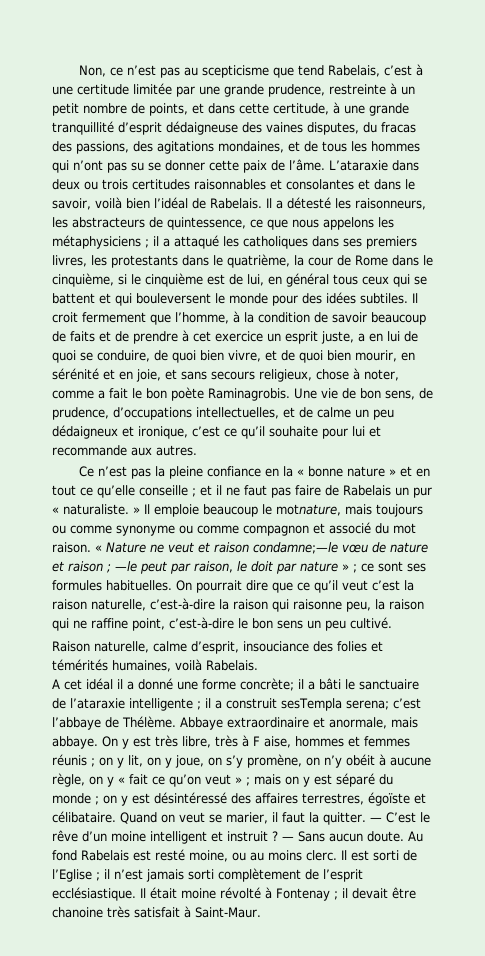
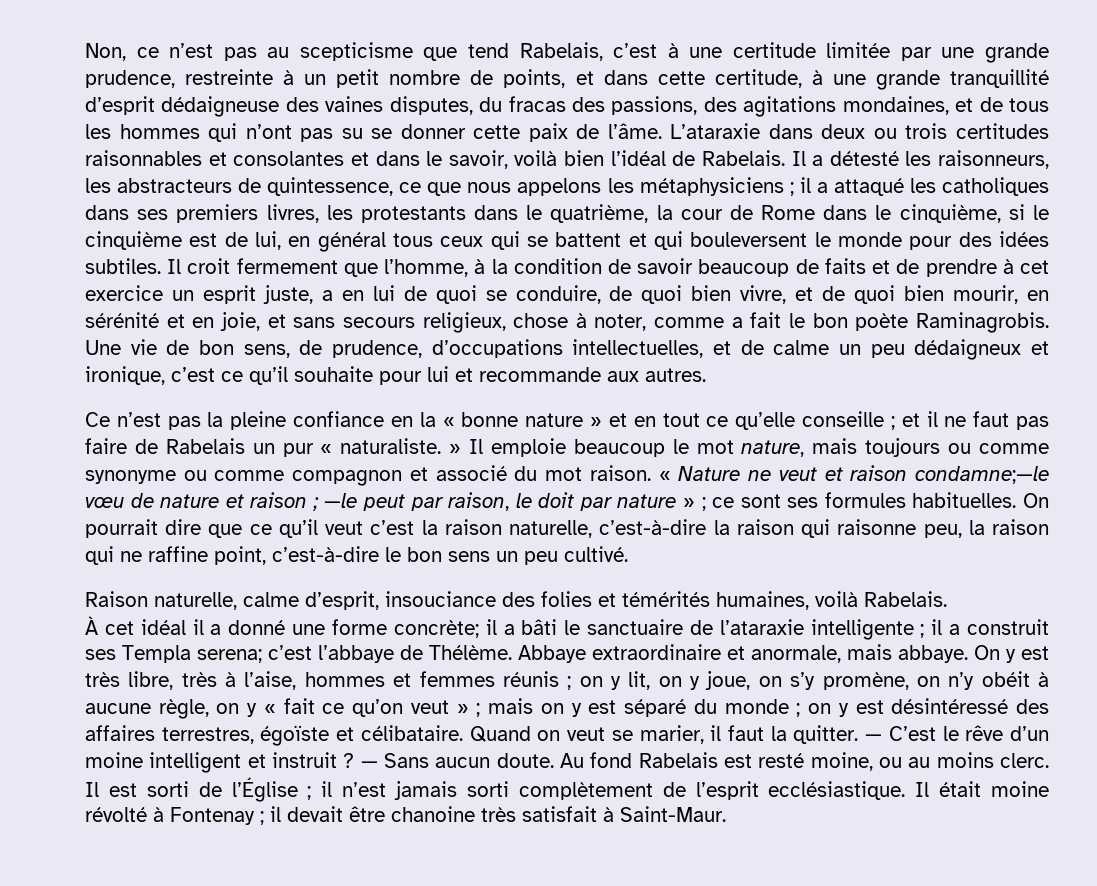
- Ce n’est pas la pleine confiance en la « bonne nature » et en tout ce qu’elle conseille ; et il ne faut pas faire de Rabelais un pur « naturaliste. » Il emploie beaucoup le motnature, mais toujours ou comme synonyme ou comme compagnon et associé du mot raison.
+ Ce n’est pas la pleine confiance en la « bonne nature » et en tout ce qu’elle conseille ; et il ne faut pas faire de Rabelais un pur « naturaliste. » Il emploie beaucoup le mot nature, mais toujours ou comme synonyme ou comme compagnon et associé du mot raison.
- A cet idéal il a donné une forme concrète; il a bâti le sanctuaire de l’ataraxie intelligente ; il a construit sesTempla serena; c’est l’abbaye de Thélème.
+ À cet idéal il a donné une forme concrète; il a bâti le sanctuaire de l’ataraxie intelligente ; il a construit ses Templa serena; c’est l’abbaye de Thélème.
- On y est très libre, très à F aise, hommes et femmes réunis ; on y lit, on y joue, on s’y promène, on n’y obéit à aucune règle, on y « fait ce qu’on veut » ; mais on y est séparé du monde ; on y est désintéressé des affaires terrestres, égoïste et célibataire.
+ On y est très libre, très à l’aise, hommes et femmes réunis ; on y lit, on y joue, on s’y promène, on n’y obéit à aucune règle, on y « fait ce qu’on veut » ; mais on y est séparé du monde ; on y est désintéressé des affaires terrestres, égoïste et célibataire.
- Il est sorti de l’Eglise ; il n’est jamais sorti complètement de l’esprit ecclésiastique.
+ Il est sorti de l’Église ; il n’est jamais sorti complètement de l’esprit ecclésiastique.

